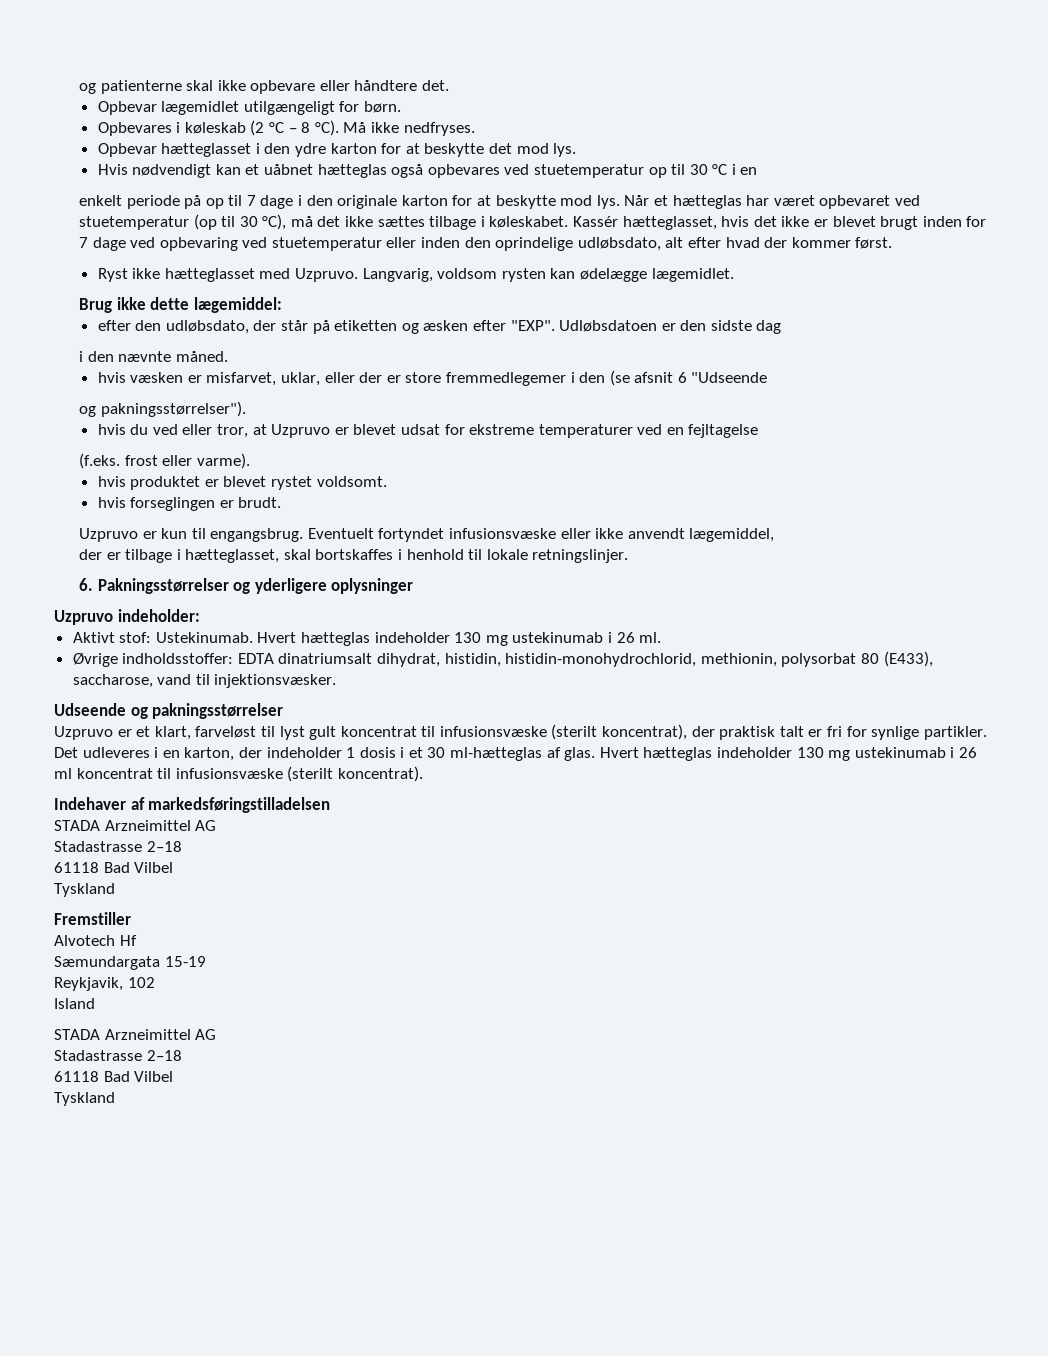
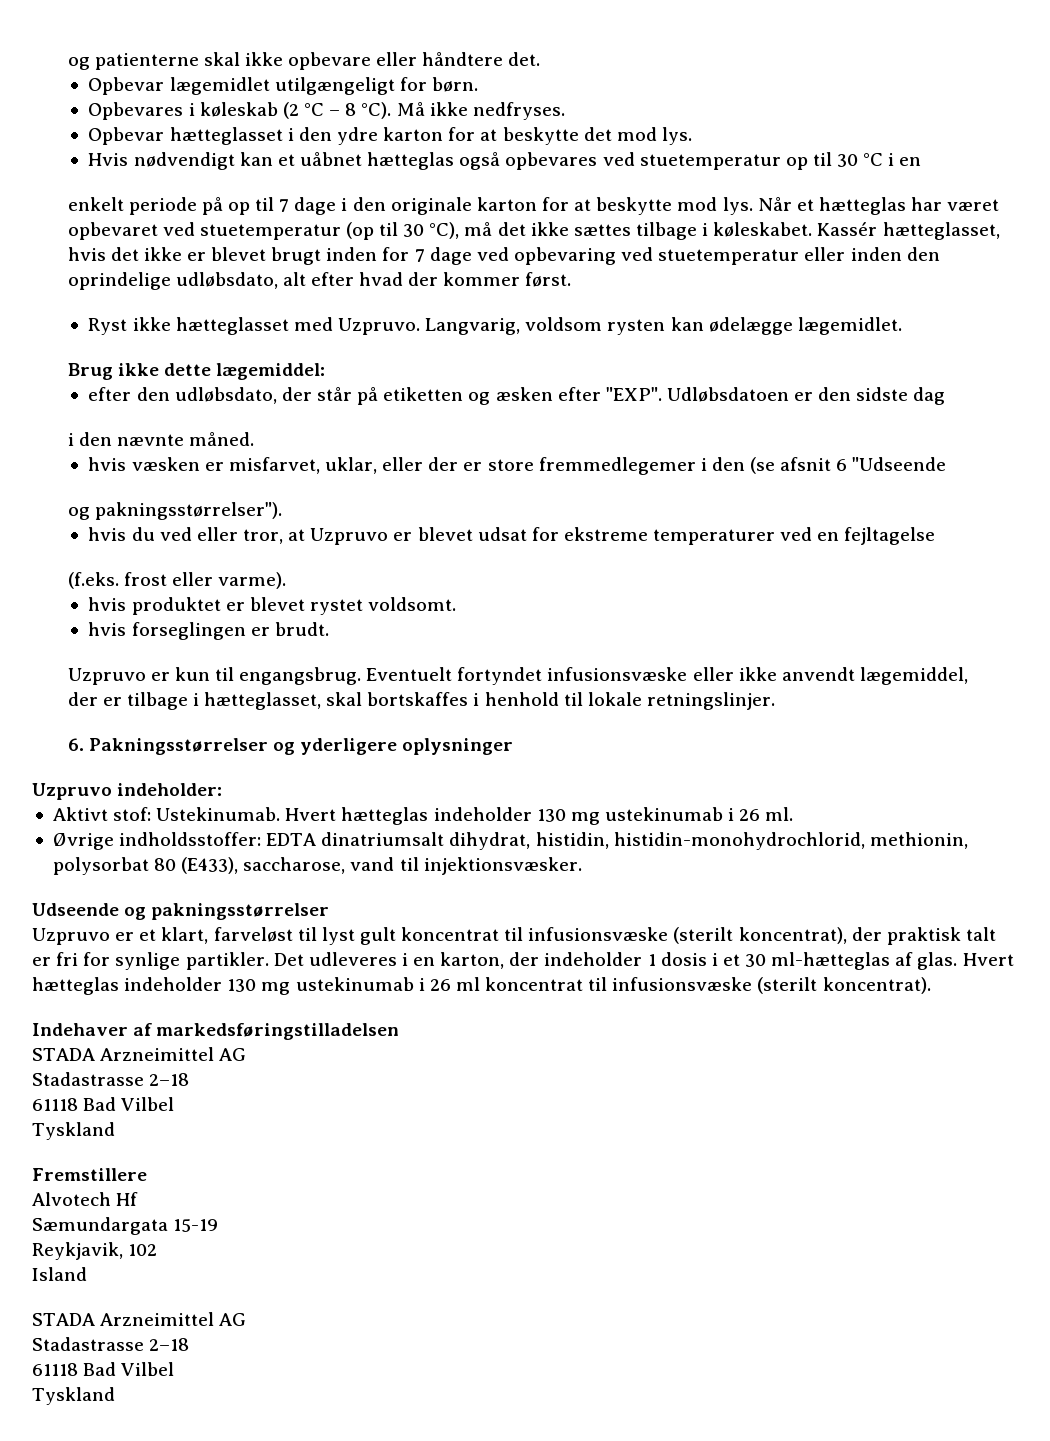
- Fremstiller
+ Fremstillere

